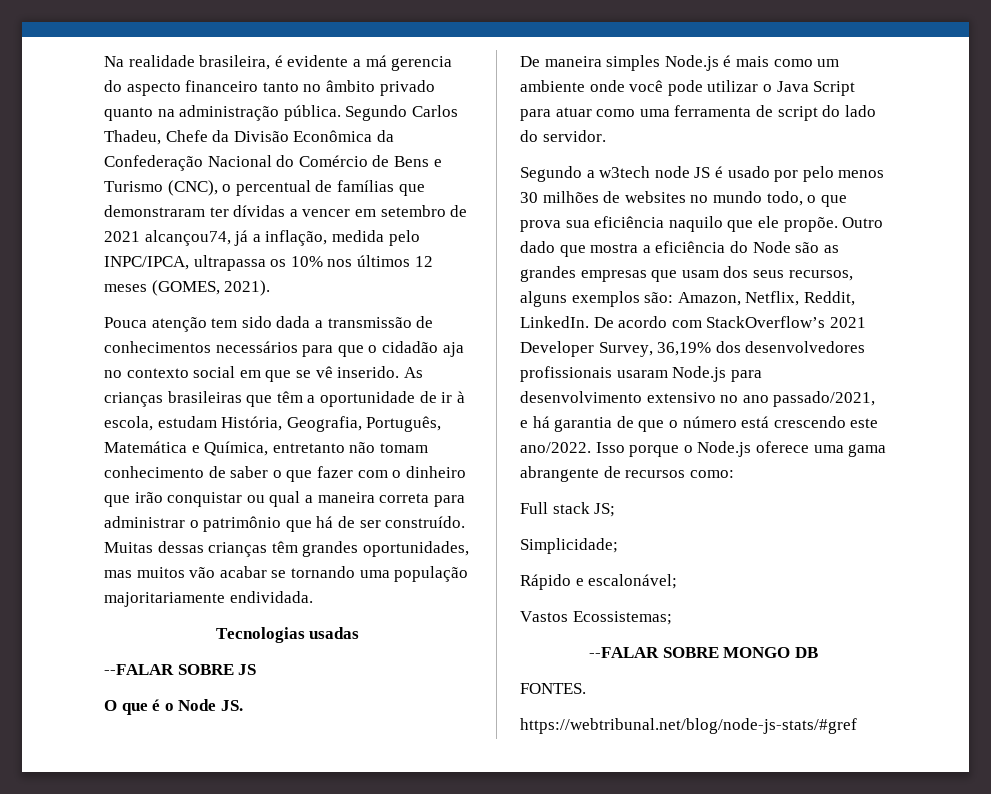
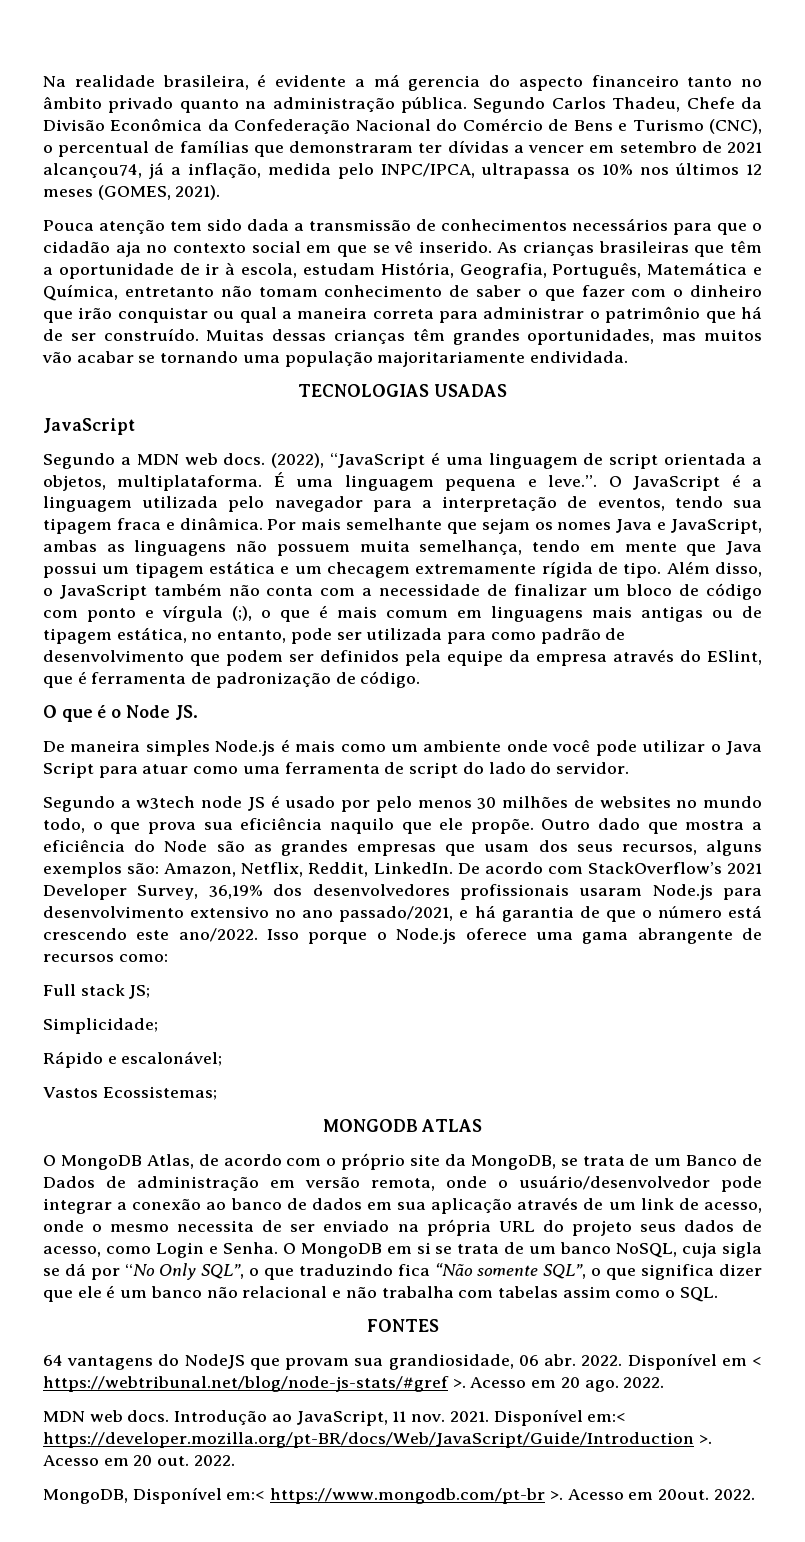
- Tecnologias usadas
- --FALAR SOBRE JS
+ TECNOLOGIAS USADAS
+ JavaScript
+ Segundo a MDN web docs. (2022), “JavaScript é uma linguagem de script orientada a objetos, multiplataforma. É uma linguagem pequena e leve.”. O JavaScript é a linguagem utilizada pelo navegador para a interpretação de eventos, tendo sua tipagem fraca e dinâmica. Por mais semelhante que sejam os nomes Java e JavaScript, ambas as linguagens não possuem muita semelhança, tendo em mente que Java possui um tipagem estática e um checagem extremamente rígida de tipo. Além disso, o JavaScript também não conta com a necessidade de finalizar um bloco de código com ponto e vírgula (;), o que é mais comum em linguagens mais antigas ou de tipagem estática, no entanto, pode ser utilizada para como padrão de desenvolvimento que podem ser definidos pela equipe da empresa através do ESlint, que é ferramenta de padronização de código.
- --FALAR SOBRE MONGO DB
- FONTES.
- https://webtribunal.net/blog/node-js-stats/#gref
+ MONGODB ATLAS
+ O MongoDB Atlas, de acordo com o próprio site da MongoDB, se trata de um Banco de Dados de administração em versão remota, onde o usuário/desenvolvedor pode integrar a conexão ao banco de dados em sua aplicação através de um link de acesso, onde o mesmo necessita de ser enviado na própria URL do projeto seus dados de acesso, como Login e Senha. O MongoDB em si se trata de um banco NoSQL, cuja sigla se dá por “No Only SQL”, o que traduzindo fica “Não somente SQL”, o que significa dizer que ele é um banco não relacional e não trabalha com tabelas assim como o SQL.
+ FONTES
+ 64 vantagens do NodeJS que provam sua grandiosidade, 06 abr. 2022. Disponível em < https://webtribunal.net/blog/node-js-stats/#gref >. Acesso em 20 ago. 2022.
+ MDN web docs. Introdução ao JavaScript, 11 nov. 2021. Disponível em:< https://developer.mozilla.org/pt-BR/docs/Web/JavaScript/Guide/Introduction >. Acesso em 20 out. 2022.
+ MongoDB, Disponível em:< https://www.mongodb.com/pt-br >. Acesso em 20out. 2022.

